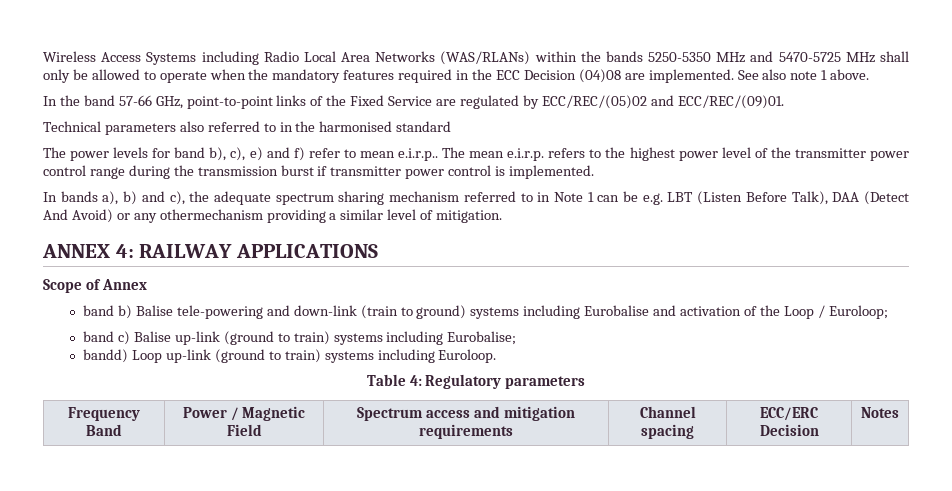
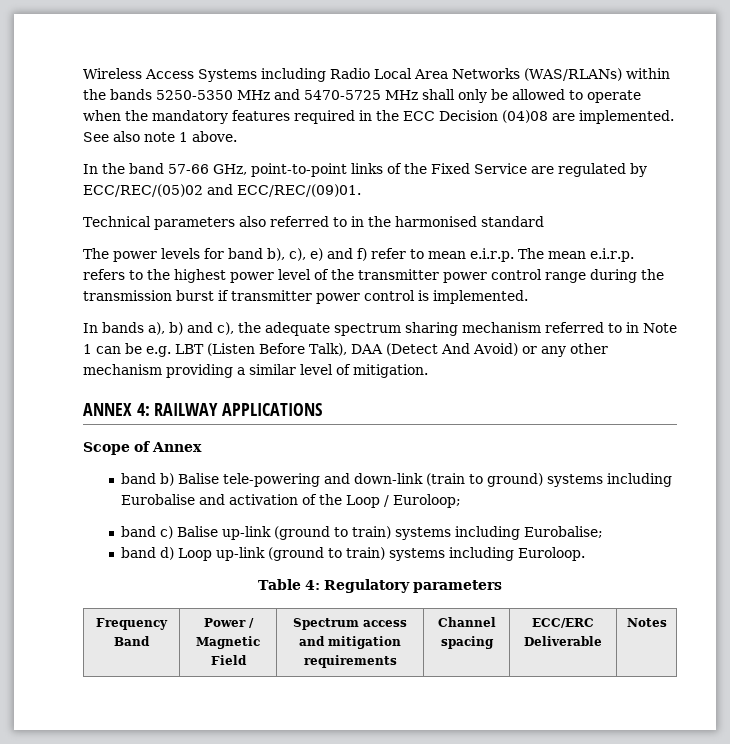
- The power levels for band b), c), e) and f) refer to mean e.i.r.p.. The mean e.i.r.p. refers to the highest power level of the transmitter power control range during the transmission burst if transmitter power control is implemented.
+ The power levels for band b), c), e) and f) refer to mean e.i.r.p. The mean e.i.r.p. refers to the highest power level of the transmitter power control range during the transmission burst if transmitter power control is implemented.
- In bands a), b) and c), the adequate spectrum sharing mechanism referred to in Note 1 can be e.g. LBT (Listen Before Talk), DAA (Detect And Avoid) or any othermechanism providing a similar level of mitigation.
+ In bands a), b) and c), the adequate spectrum sharing mechanism referred to in Note 1 can be e.g. LBT (Listen Before Talk), DAA (Detect And Avoid) or any other mechanism providing a similar level of mitigation.
- bandd) Loop up-link (ground to train) systems including Euroloop.
+ band d) Loop up-link (ground to train) systems including Euroloop.
- Frequency Band | Power / Magnetic Field | Spectrum access and mitigation requirements | Channel spacing | ECC/ERC Decision | Notes
+ Frequency Band | Power / Magnetic Field | Spectrum access and mitigation requirements | Channel spacing | ECC/ERC Deliverable | Notes

